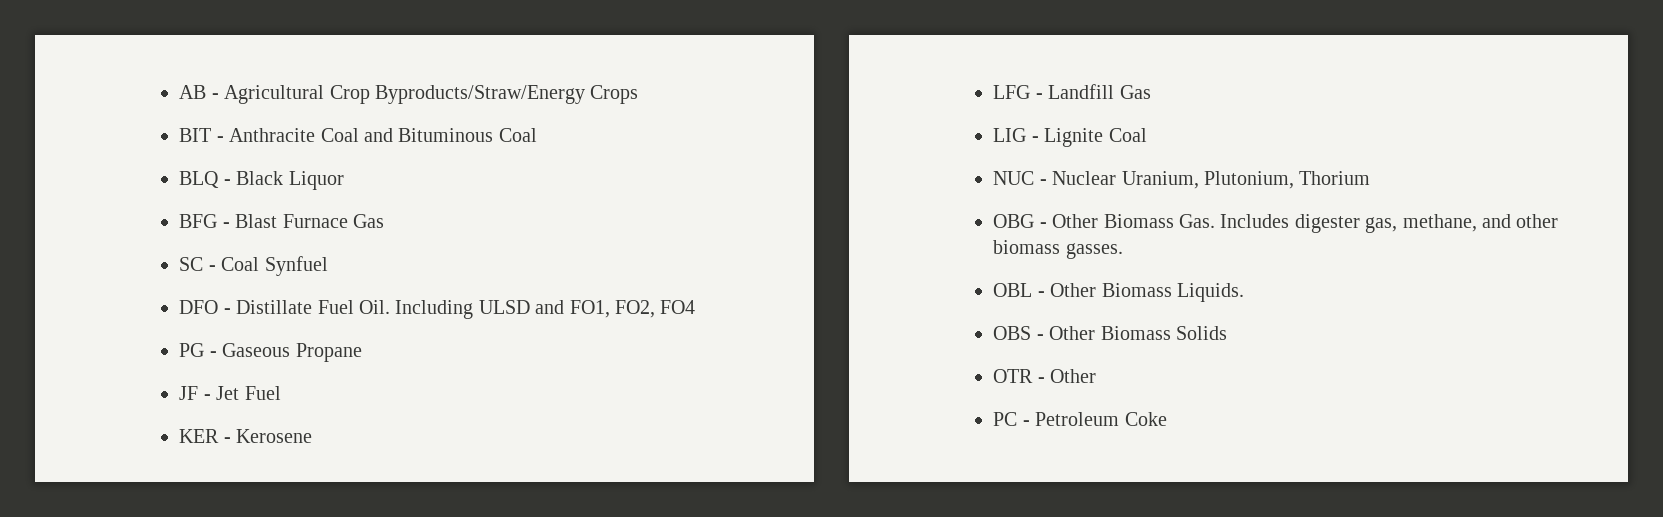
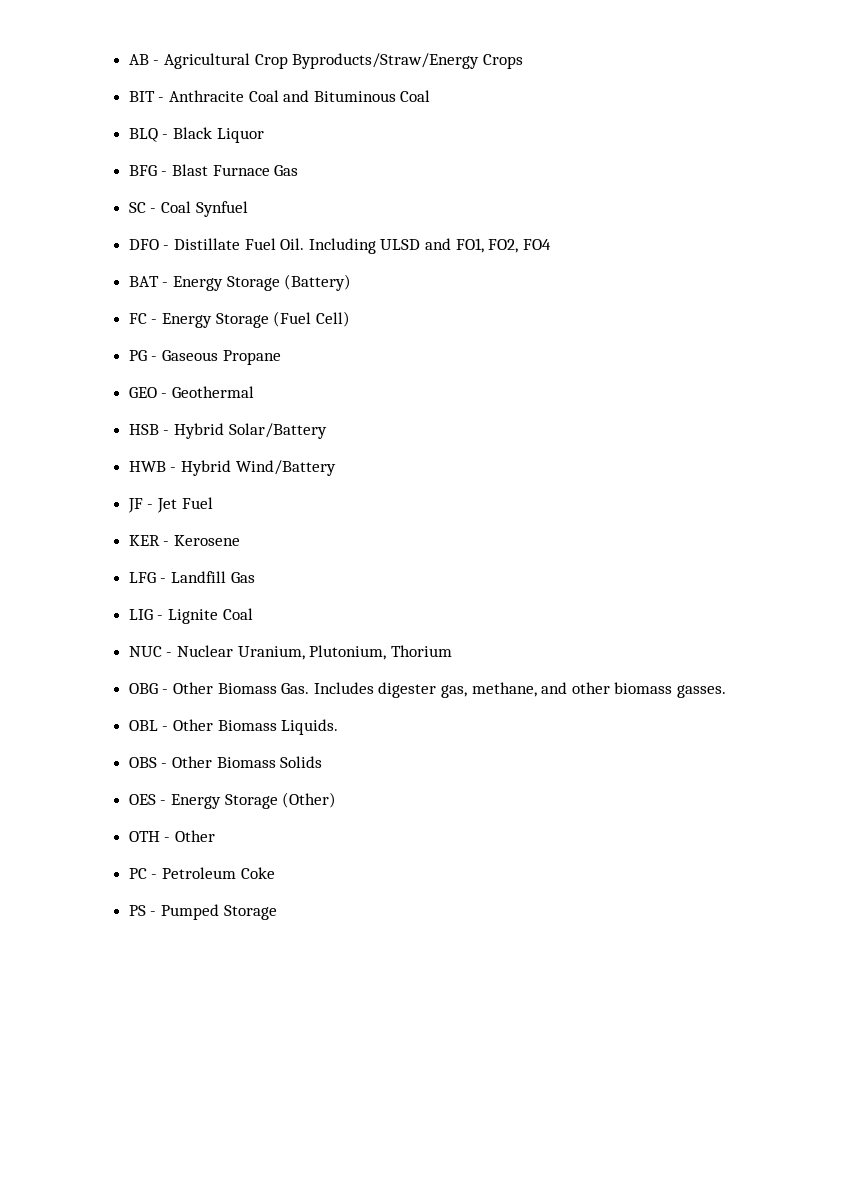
+ BAT - Energy Storage (Battery)
+ FC - Energy Storage (Fuel Cell)
  PG - Gaseous Propane
+ GEO - Geothermal
+ HSB - Hybrid Solar/Battery
+ HWB - Hybrid Wind/Battery
- OTR - Other
+ OES - Energy Storage (Other)
+ OTH - Other
+ PS - Pumped Storage

